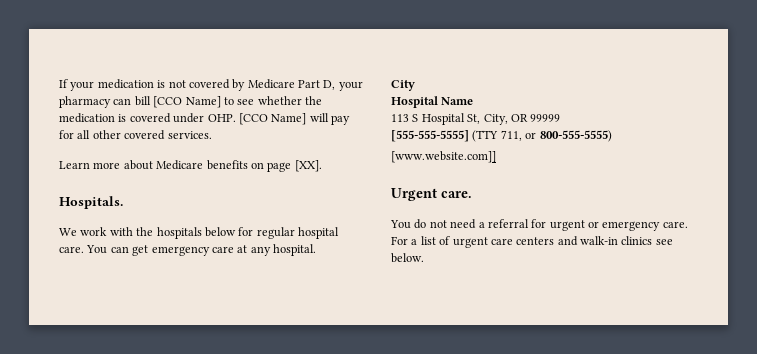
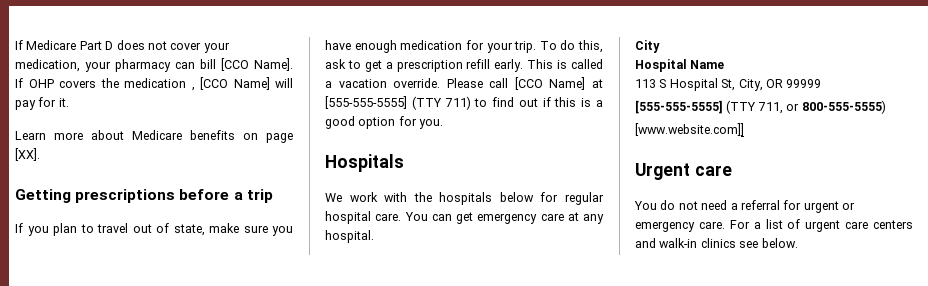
- If your medication is not covered by Medicare Part D, your pharmacy can bill [CCO Name] to see whether the medication is covered under OHP. [CCO Name] will pay for all other covered services.
+ If Medicare Part D does not cover your medication, your pharmacy can bill [CCO Name]. If OHP covers the medication , [CCO Name] will pay for it.
- Hospitals.
+ Getting prescriptions before a trip
+ If you plan to travel out of state, make sure you have enough medication for your trip. To do this, ask to get a prescription refill early. This is called a vacation override. Please call [CCO Name] at [555-555-5555] (TTY 711) to find out if this is a good option for you.
+ Hospitals
- Urgent care.
+ Urgent care

